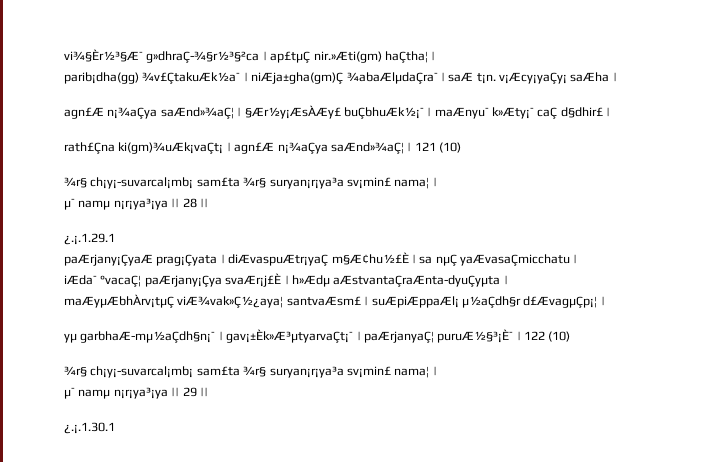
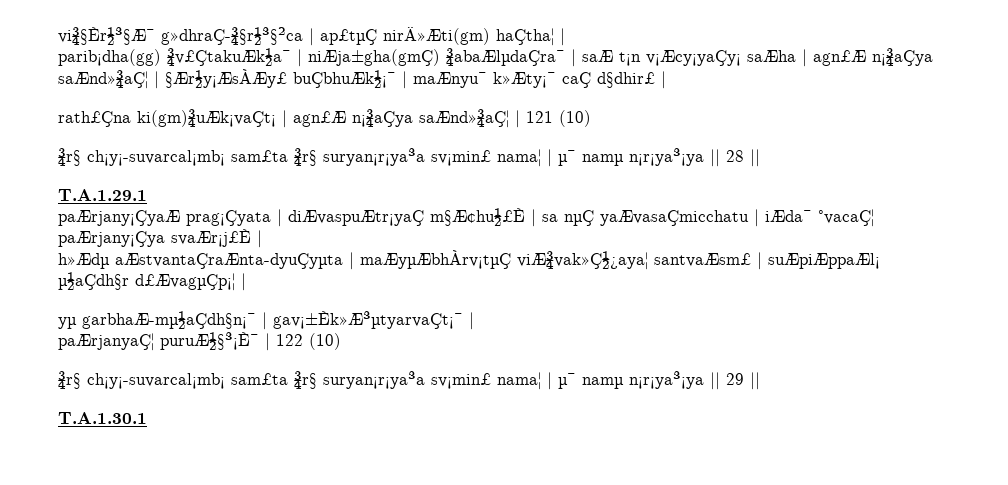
- vi¾§Èr½³§Æ¯ g»dhraÇ-¾§r½³§²ca | ap£tµÇ nir.»Æti(gm) haÇtha¦ |
+ vi¾§Èr½³§Æ¯ g»dhraÇ-¾§r½³§²ca | ap£tµÇ nirÄ»Æti(gm) haÇtha¦ |
- parib¡dha(gg) ¾v£ÇtakuÆk½a¯ | niÆja±gha(gm)Ç ¾abaÆlµdaÇra¯ | saÆ t¡n. v¡Æcy¡yaÇy¡ saÆha |
- agn£Æ n¡¾aÇya saÆnd»¾aÇ¦ | §Ær½y¡ÆsÀÆy£ buÇbhuÆk½¡¯ | maÆnyu¯ k»Æty¡¯ caÇ d§dhir£ |
+ parib¡dha(gg) ¾v£ÇtakuÆk½a¯ | niÆja±gha(gmÇ) ¾abaÆlµdaÇra¯ | saÆ t¡n v¡Æcy¡yaÇy¡ saÆha | agn£Æ n¡¾aÇya saÆnd»¾aÇ¦ | §Ær½y¡ÆsÀÆy£ buÇbhuÆk½¡¯ | maÆnyu¯ k»Æty¡¯ caÇ d§dhir£ |
  rath£Çna ki(gm)¾uÆk¡vaÇt¡ | agn£Æ n¡¾aÇya saÆnd»¾aÇ¦ | 121 (10)
- ¾r§ ch¡y¡-suvarcal¡mb¡ sam£ta ¾r§ suryan¡r¡ya³a sv¡min£ nama¦ |
- µ¯ namµ n¡r¡ya³¡ya || 28 ||
+ ¾r§ ch¡y¡-suvarcal¡mb¡ sam£ta ¾r§ suryan¡r¡ya³a sv¡min£ nama¦ | µ¯ namµ n¡r¡ya³¡ya || 28 ||
- ¿.¡.1.29.1
+ T.A.1.29.1
- paÆrjany¡ÇyaÆ prag¡Çyata | diÆvaspuÆtr¡yaÇ m§Æ¢hu½£È | sa nµÇ yaÆvasaÇmicchatu |
- iÆda¯ °vacaÇ¦ paÆrjany¡Çya svaÆr¡j£È | h»Ædµ aÆstvantaÇraÆnta-dyuÇyµta |
- maÆyµÆbhÀrv¡tµÇ viÆ¾vak»Ç½¿aya¦ santvaÆsm£ | suÆpiÆppaÆl¡ µ½aÇdh§r d£ÆvagµÇp¡¦ |
+ paÆrjany¡ÇyaÆ prag¡Çyata | diÆvaspuÆtr¡yaÇ m§Æ¢hu½£È | sa nµÇ yaÆvasaÇmicchatu | iÆda¯ °vacaÇ¦ paÆrjany¡Çya svaÆr¡j£È |
+ h»Ædµ aÆstvantaÇraÆnta-dyuÇyµta | maÆyµÆbhÀrv¡tµÇ viÆ¾vak»Ç½¿aya¦ santvaÆsm£ | suÆpiÆppaÆl¡ µ½aÇdh§r d£ÆvagµÇp¡¦ |
- yµ garbhaÆ-mµ½aÇdh§n¡¯ | gav¡±Èk»Æ³µtyarvaÇt¡¯ | paÆrjanyaÇ¦ puruÆ½§³¡È¯ | 122 (10)
- ¾r§ ch¡y¡-suvarcal¡mb¡ sam£ta ¾r§ suryan¡r¡ya³a sv¡min£ nama¦ |
- µ¯ namµ n¡r¡ya³¡ya || 29 ||
+ yµ garbhaÆ-mµ½aÇdh§n¡¯ | gav¡±Èk»Æ³µtyarvaÇt¡¯ |
+ paÆrjanyaÇ¦ puruÆ½§³¡È¯ | 122 (10)
+ ¾r§ ch¡y¡-suvarcal¡mb¡ sam£ta ¾r§ suryan¡r¡ya³a sv¡min£ nama¦ | µ¯ namµ n¡r¡ya³¡ya || 29 ||
- ¿.¡.1.30.1
+ T.A.1.30.1

